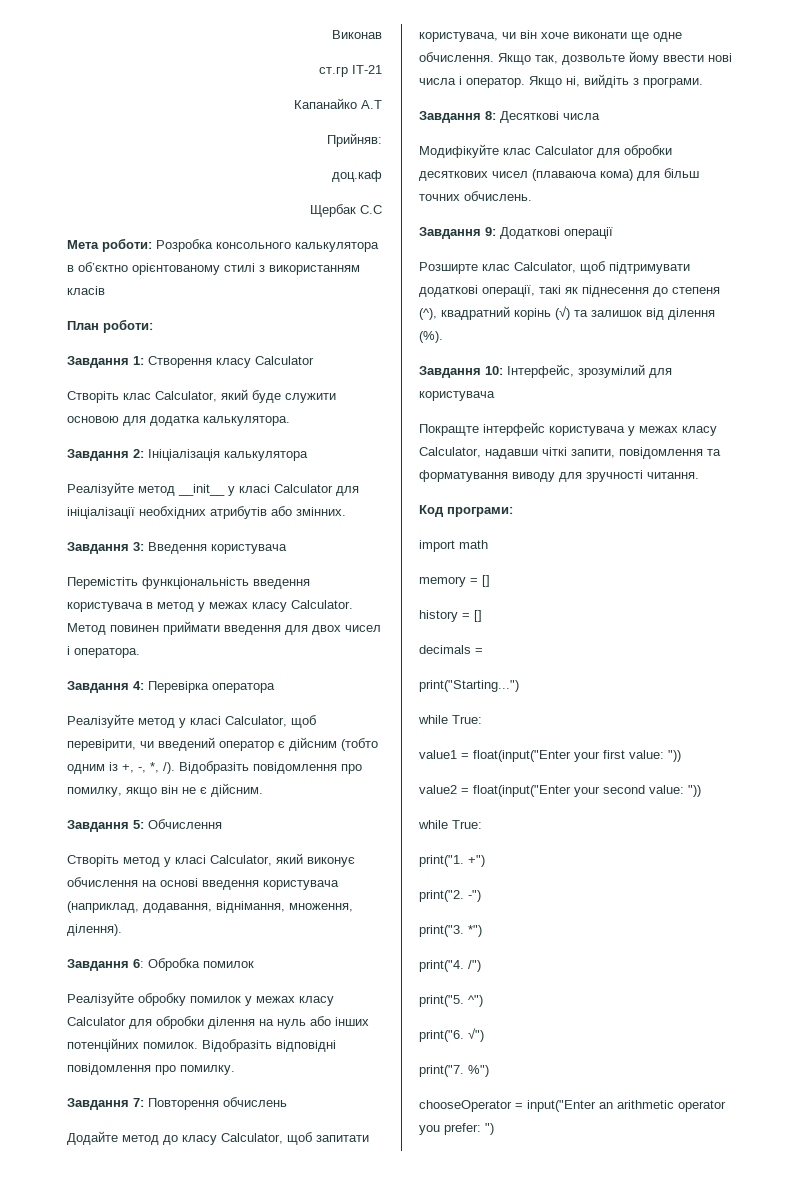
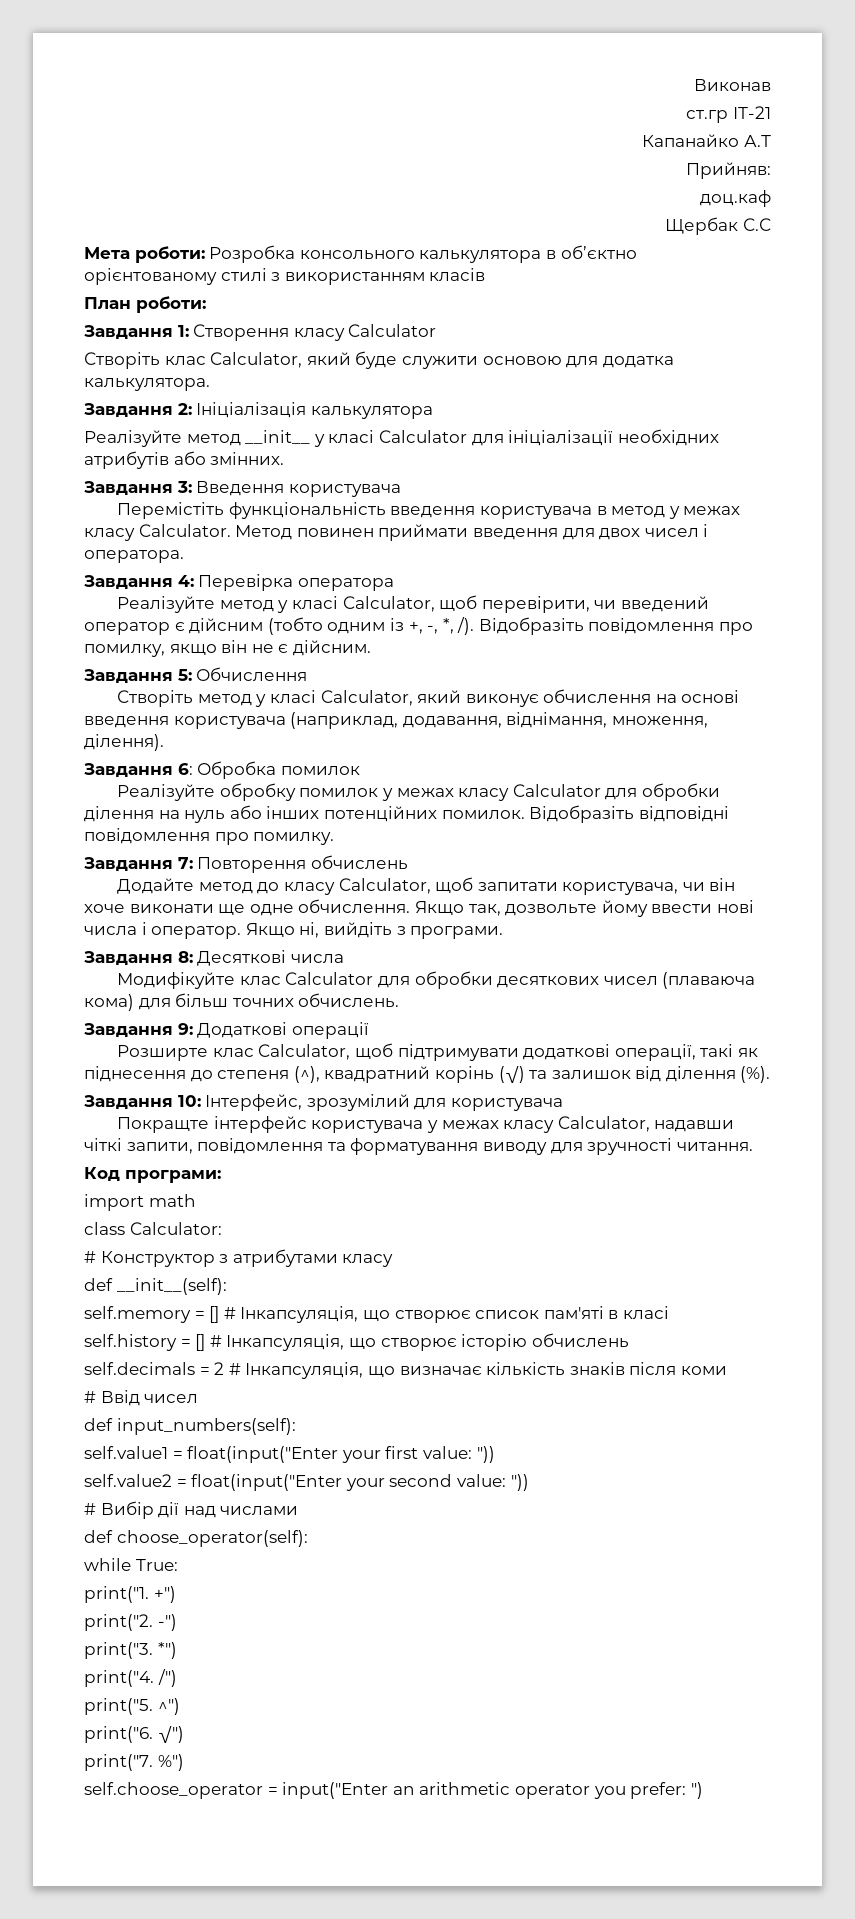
- memory = []
- history = []
- decimals =
- print("Starting...")
- while True:
- value1 = float(input("Enter your first value: "))
+ class Calculator:
+ # Конструктор з атрибутами класу
+ def __init__(self):
+ self.memory = [] # Інкапсуляція, що створює список пам'яті в класі
+ self.history = [] # Інкапсуляція, що створює історію обчислень
+ self.decimals = 2 # Інкапсуляція, що визначає кількість знаків після коми
+ # Ввід чисел
+ def input_numbers(self):
+ self.value1 = float(input("Enter your first value: "))
- value2 = float(input("Enter your second value: "))
+ self.value2 = float(input("Enter your second value: "))
+ # Вибір дії над числами
+ def choose_operator(self):
- chooseOperator = input("Enter an arithmetic operator you prefer: ")
+ self.choose_operator = input("Enter an arithmetic operator you prefer: ")

